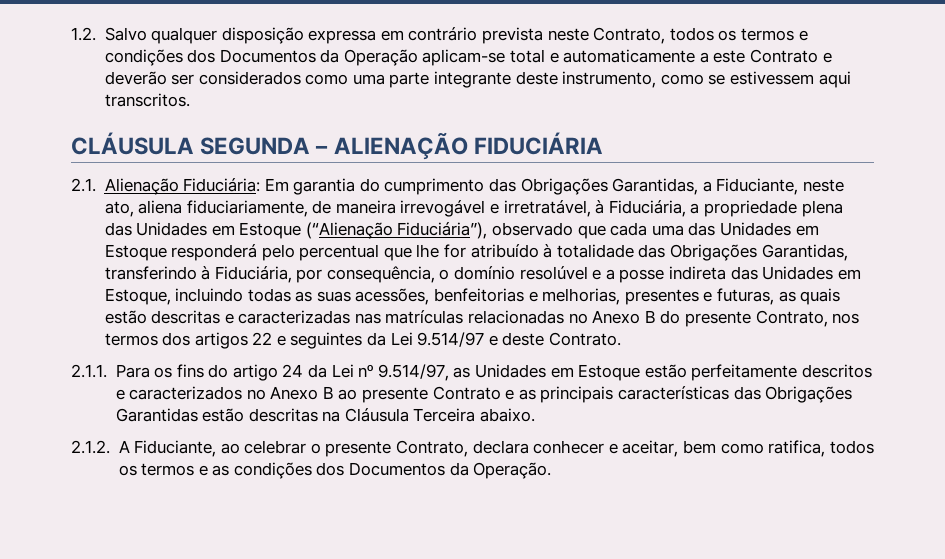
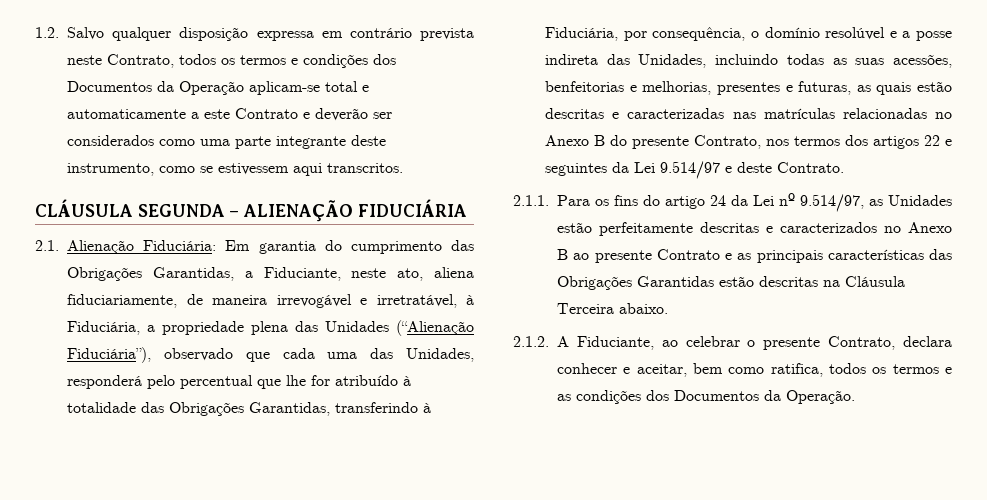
- Em garantia do cumprimento das Obrigações Garantidas, a Fiduciante, neste ato, aliena fiduciariamente, de maneira irrevogável e irretratável, à Fiduciária, a propriedade plena das Unidades em Estoque (“Alienação Fiduciária”), observado que cada uma das Unidades em Estoque responderá pelo percentual que lhe for atribuído à totalidade das Obrigações Garantidas, transferindo à Fiduciária, por consequência, o domínio resolúvel e a posse indireta das Unidades em Estoque, incluindo todas as suas acessões, benfeitorias e melhorias, presentes e futuras, as quais estão descritas e caracterizadas nas matrículas relacionadas no Anexo B do presente Contrato, nos termos dos artigos 22 e seguintes da Lei 9.514/97 e deste Contrato.
+ Em garantia do cumprimento das Obrigações Garantidas, a Fiduciante, neste ato, aliena fiduciariamente, de maneira irrevogável e irretratável, à Fiduciária, a propriedade plena das Unidades (“Alienação Fiduciária”), observado que cada uma das Unidades, responderá pelo percentual que lhe for atribuído à totalidade das Obrigações Garantidas, transferindo à Fiduciária, por consequência, o domínio resolúvel e a posse indireta das Unidades, incluindo todas as suas acessões, benfeitorias e melhorias, presentes e futuras, as quais estão descritas e caracterizadas nas matrículas relacionadas no Anexo B do presente Contrato, nos termos dos artigos 22 e seguintes da Lei 9.514/97 e deste Contrato.
- 2.1.1. Para os fins do artigo 24 da Lei nº 9.514/97, as Unidades em Estoque estão perfeitamente descritos e caracterizados no Anexo B ao presente Contrato e as principais características das Obrigações Garantidas estão descritas na Cláusula Terceira abaixo.
+ 2.1.1. Para os fins do artigo 24 da Lei nº 9.514/97, as Unidades estão perfeitamente descritas e caracterizados no Anexo B ao presente Contrato e as principais características das Obrigações Garantidas estão descritas na Cláusula Terceira abaixo.

